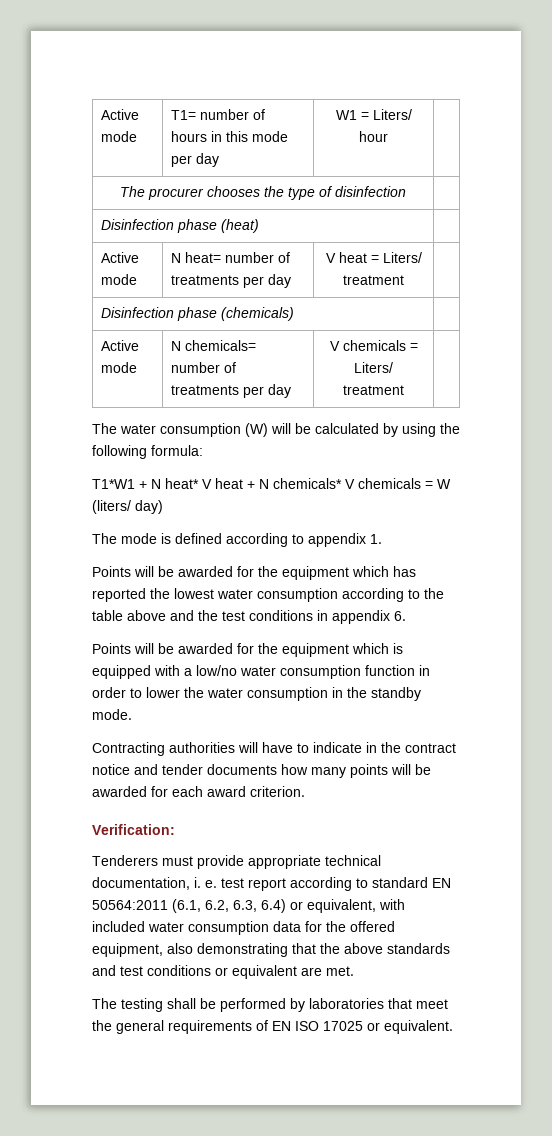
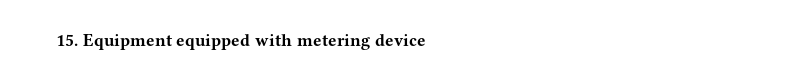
- Active mode | T1= number of hours in this mode per day | W1 = Liters/ hour |
- The procurer chooses the type of disinfection |
- Disinfection phase (heat) |
- Active mode | N heat= number of treatments per day | V heat = Liters/ treatment |
- Disinfection phase (chemicals) |
- Active mode | N chemicals= number of treatments per day | V chemicals = Liters/ treatment |
- The water consumption (W) will be calculated by using the following formula:
- T1*W1 + N heat* V heat + N chemicals* V chemicals = W (liters/ day)
- The mode is defined according to appendix 1.
- Points will be awarded for the equipment which has reported the lowest water consumption according to the table above and the test conditions in appendix 6.
- Points will be awarded for the equipment which is equipped with a low/no water consumption function in order to lower the water consumption in the standby mode.
- Contracting authorities will have to indicate in the contract notice and tender documents how many points will be awarded for each award criterion.
- Verification:
- Tenderers must provide appropriate technical documentation, i. e. test report according to standard EN 50564:2011 (6.1, 6.2, 6.3, 6.4) or equivalent, with included water consumption data for the offered equipment, also demonstrating that the above standards and test conditions or equivalent are met.
- The testing shall be performed by laboratories that meet the general requirements of EN ISO 17025 or equivalent.
+ 15. Equipment equipped with metering device

